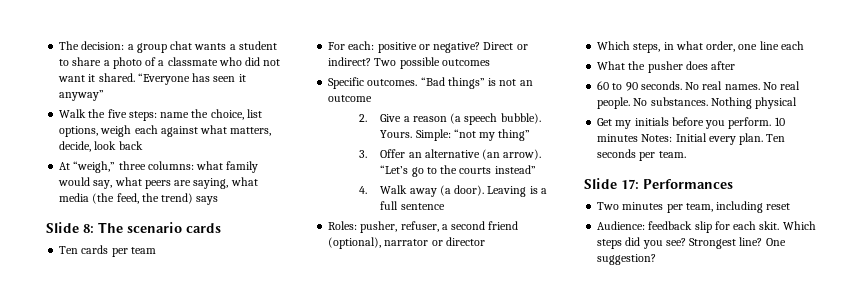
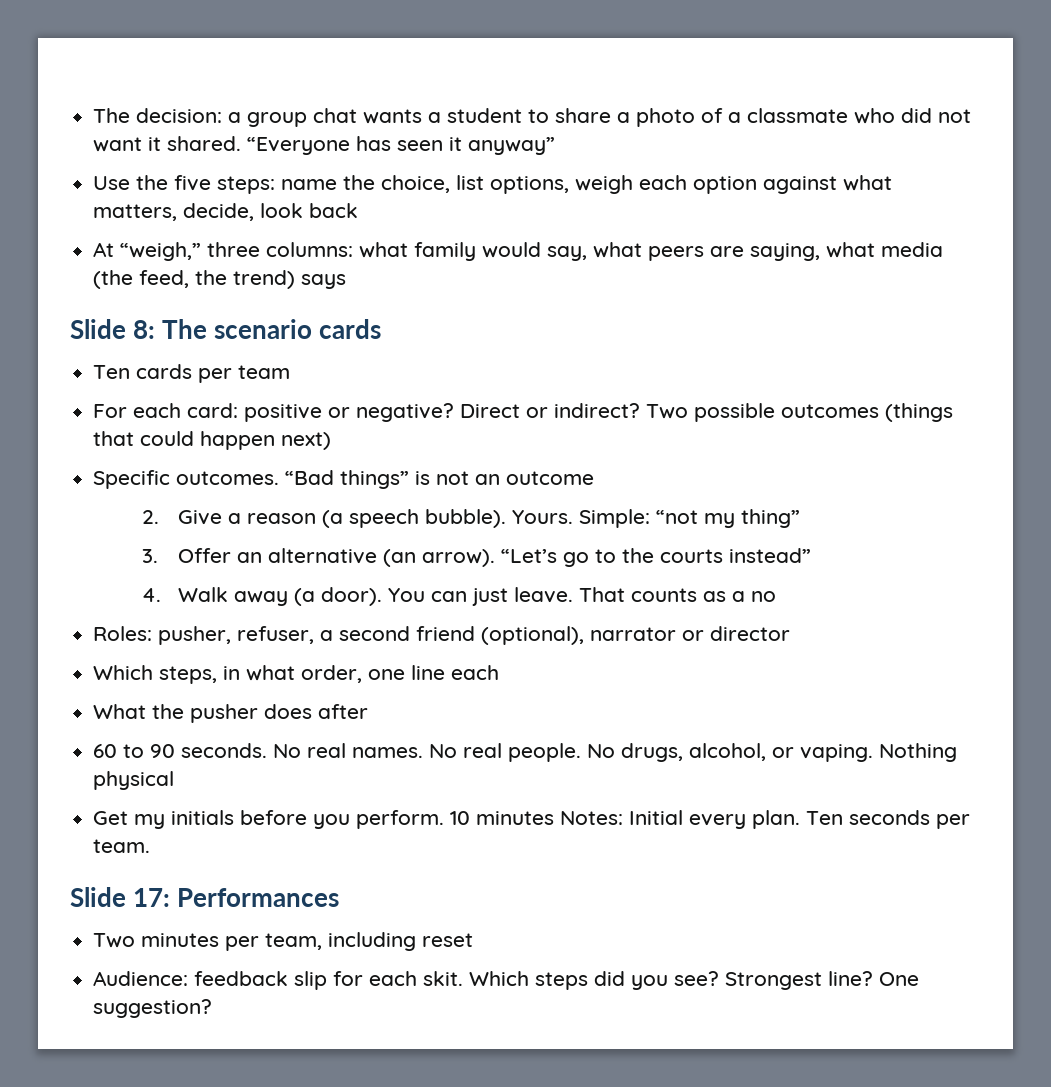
- Walk the five steps: name the choice, list options, weigh each against what matters, decide, look back
+ Use the five steps: name the choice, list options, weigh each option against what matters, decide, look back
- For each: positive or negative?
+ For each card: positive or negative?
- Two possible outcomes
+ Two possible outcomes (things that could happen next)
- Leaving is a full sentence
+ You can just leave. That counts as a no
- No substances.
+ No drugs, alcohol, or vaping.

